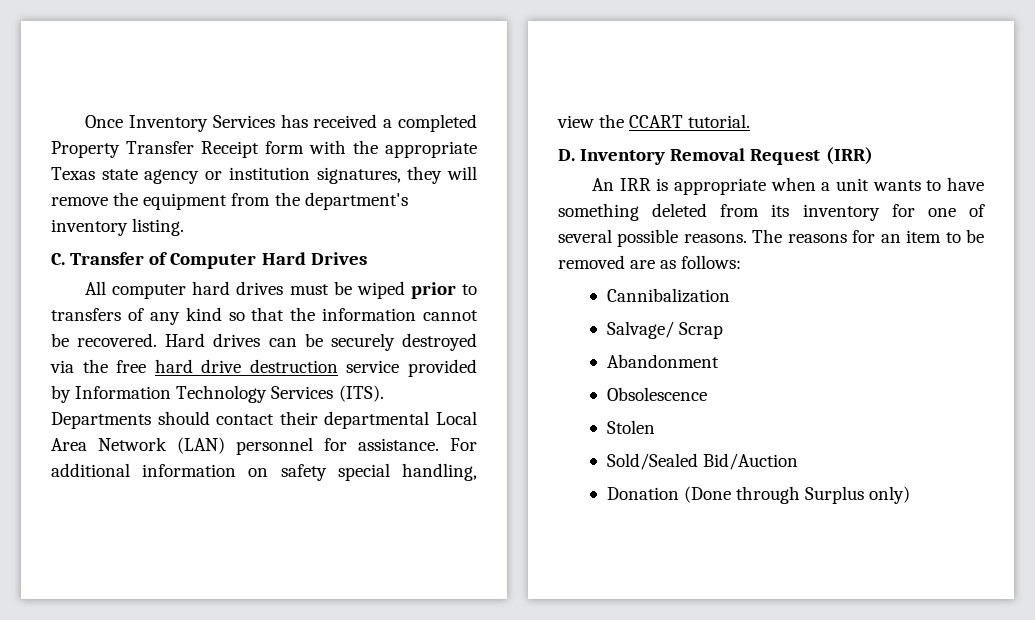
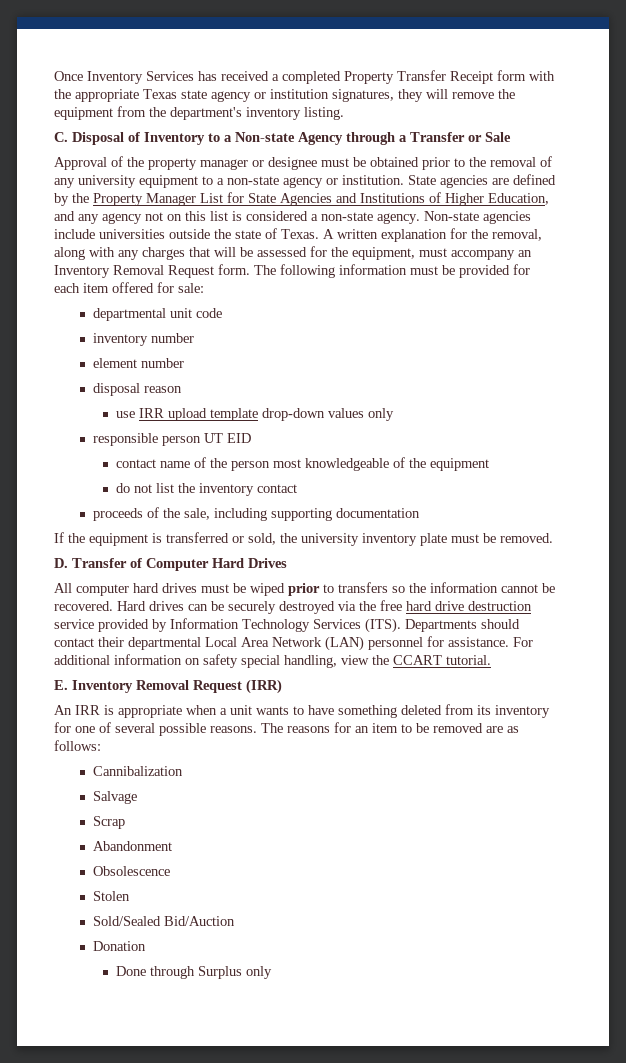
- C. Transfer of Computer Hard Drives
+ C. Disposal of Inventory to a Non-state Agency through a Transfer or Sale
+ Approval of the property manager or designee must be obtained prior to the removal of any university equipment to a non-state agency or institution. State agencies are defined by the Property Manager List for State Agencies and Institutions of Higher Education, and any agency not on this list is considered a non-state agency. Non-state agencies include universities outside the state of Texas. A written explanation for the removal, along with any charges that will be assessed for the equipment, must accompany an Inventory Removal Request form. The following information must be provided for each item offered for sale:
+ departmental unit code
+ inventory number
+ element number
+ disposal reason
+ use IRR upload template drop-down values only
+ responsible person UT EID
+ contact name of the person most knowledgeable of the equipment
+ do not list the inventory contact
+ proceeds of the sale, including supporting documentation
+ If the equipment is transferred or sold, the university inventory plate must be removed.
+ D. Transfer of Computer Hard Drives
- All computer hard drives must be wiped prior to transfers of any kind so that the information cannot be recovered.
+ All computer hard drives must be wiped prior to transfers so the information cannot be recovered.
- D. Inventory Removal Request (IRR)
+ E. Inventory Removal Request (IRR)
- Salvage/ Scrap
+ Salvage
+ Scrap
- Donation (Done through Surplus only)
+ Donation
+ Done through Surplus only

